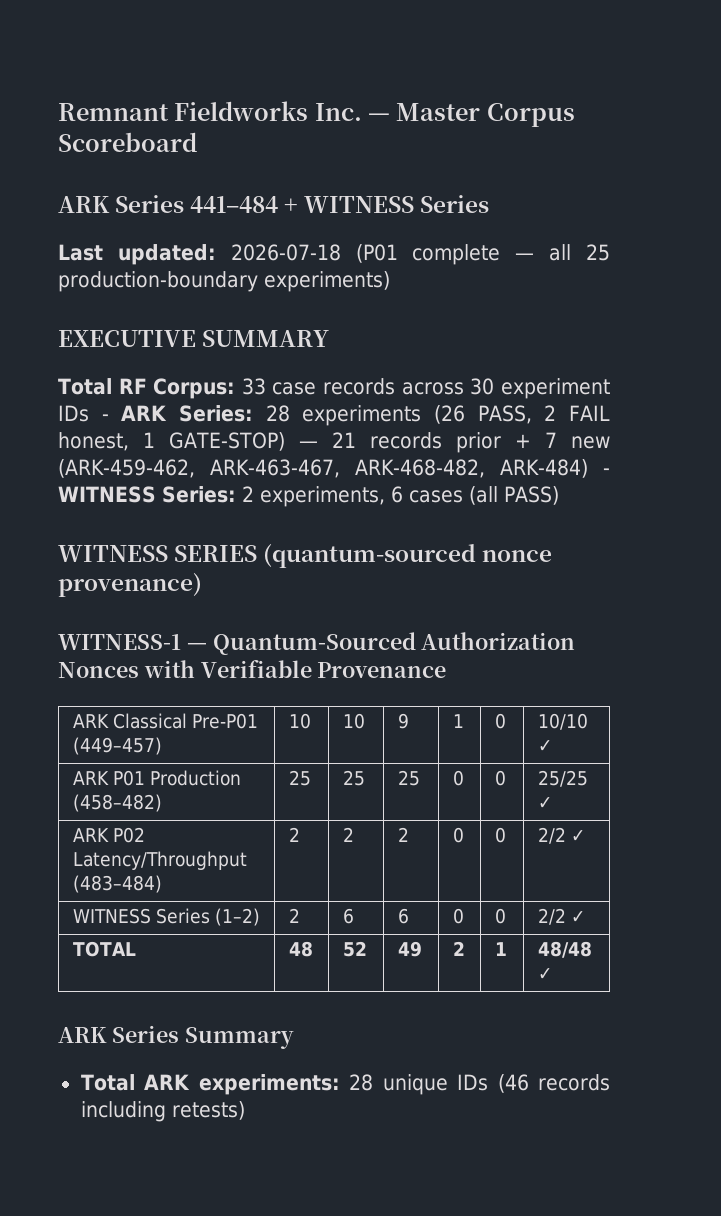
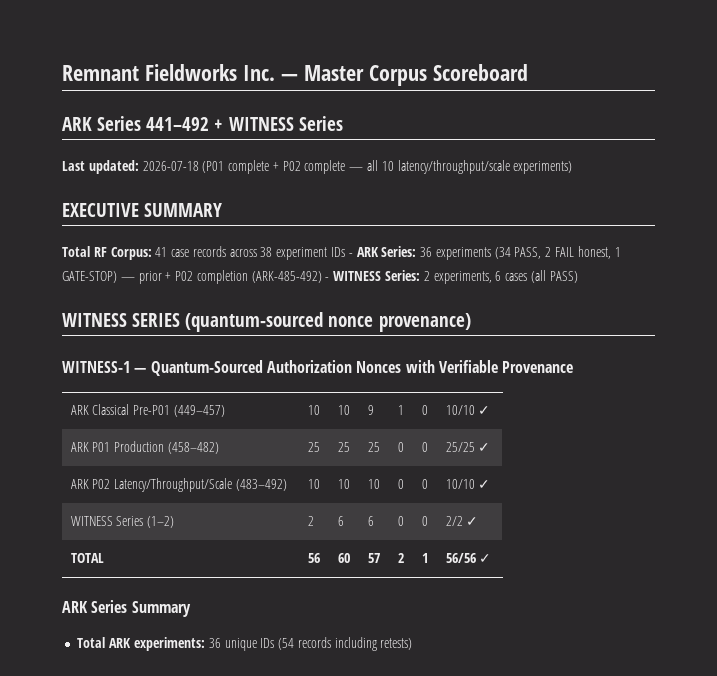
- ARK Series 441–484 + WITNESS Series
+ ARK Series 441–492 + WITNESS Series
- Last updated: 2026-07-18 (P01 complete — all 25 production-boundary experiments)
+ Last updated: 2026-07-18 (P01 complete + P02 complete — all 10 latency/throughput/scale experiments)
- Total RF Corpus: 33 case records across 30 experiment IDs - ARK Series: 28 experiments (26 PASS, 2 FAIL honest, 1 GATE-STOP) — 21 records prior + 7 new (ARK-459-462, ARK-463-467, ARK-468-482, ARK-484) - WITNESS Series: 2 experiments, 6 cases (all PASS)
+ Total RF Corpus: 41 case records across 38 experiment IDs - ARK Series: 36 experiments (34 PASS, 2 FAIL honest, 1 GATE-STOP) — prior + P02 completion (ARK-485-492) - WITNESS Series: 2 experiments, 6 cases (all PASS)
- ARK P02 Latency/Throughput (483–484) | 2 | 2 | 2 | 0 | 0 | 2/2 ✓
+ ARK P02 Latency/Throughput/Scale (483–492) | 10 | 10 | 10 | 0 | 0 | 10/10 ✓
- TOTAL | 48 | 52 | 49 | 2 | 1 | 48/48 ✓
+ TOTAL | 56 | 60 | 57 | 2 | 1 | 56/56 ✓
- Total ARK experiments: 28 unique IDs (46 records including retests)
+ Total ARK experiments: 36 unique IDs (54 records including retests)

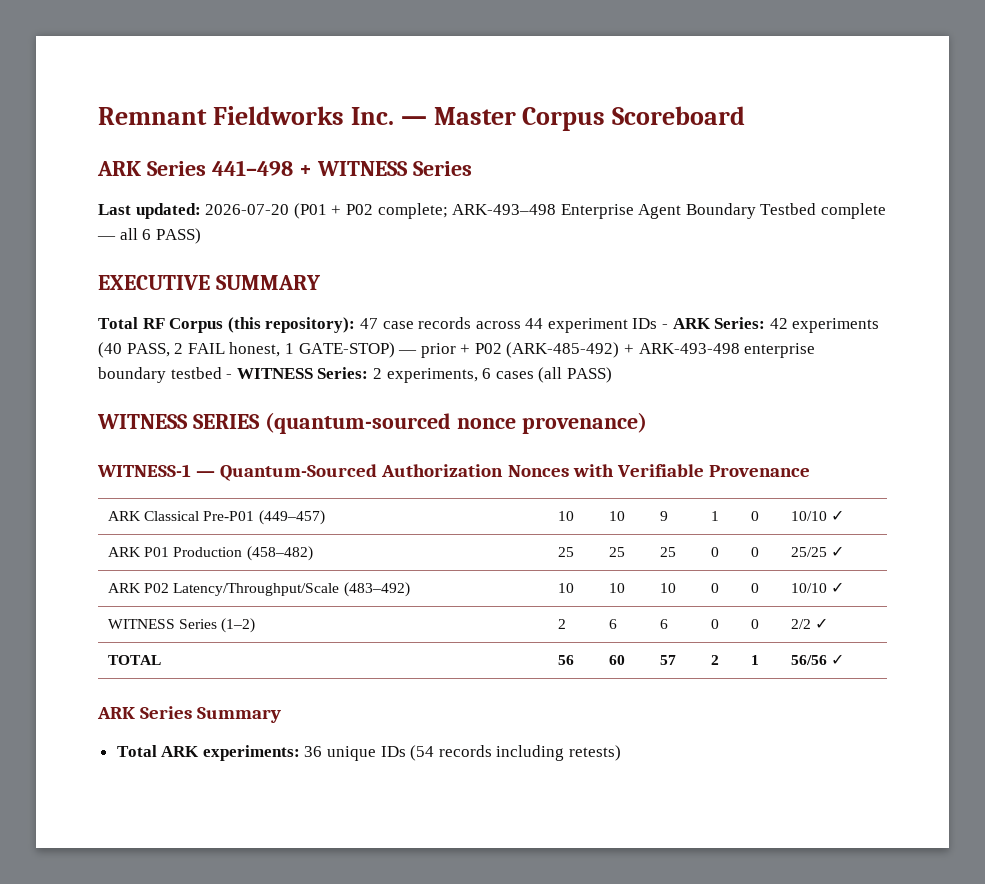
- ARK Series 441–492 + WITNESS Series
+ ARK Series 441–498 + WITNESS Series
- Last updated: 2026-07-18 (P01 complete + P02 complete — all 10 latency/throughput/scale experiments)
+ Last updated: 2026-07-20 (P01 + P02 complete; ARK-493–498 Enterprise Agent Boundary Testbed complete — all 6 PASS)
- Total RF Corpus: 41 case records across 38 experiment IDs - ARK Series: 36 experiments (34 PASS, 2 FAIL honest, 1 GATE-STOP) — prior + P02 completion (ARK-485-492) - WITNESS Series: 2 experiments, 6 cases (all PASS)
+ Total RF Corpus (this repository): 47 case records across 44 experiment IDs - ARK Series: 42 experiments (40 PASS, 2 FAIL honest, 1 GATE-STOP) — prior + P02 (ARK-485-492) + ARK-493-498 enterprise boundary testbed - WITNESS Series: 2 experiments, 6 cases (all PASS)

